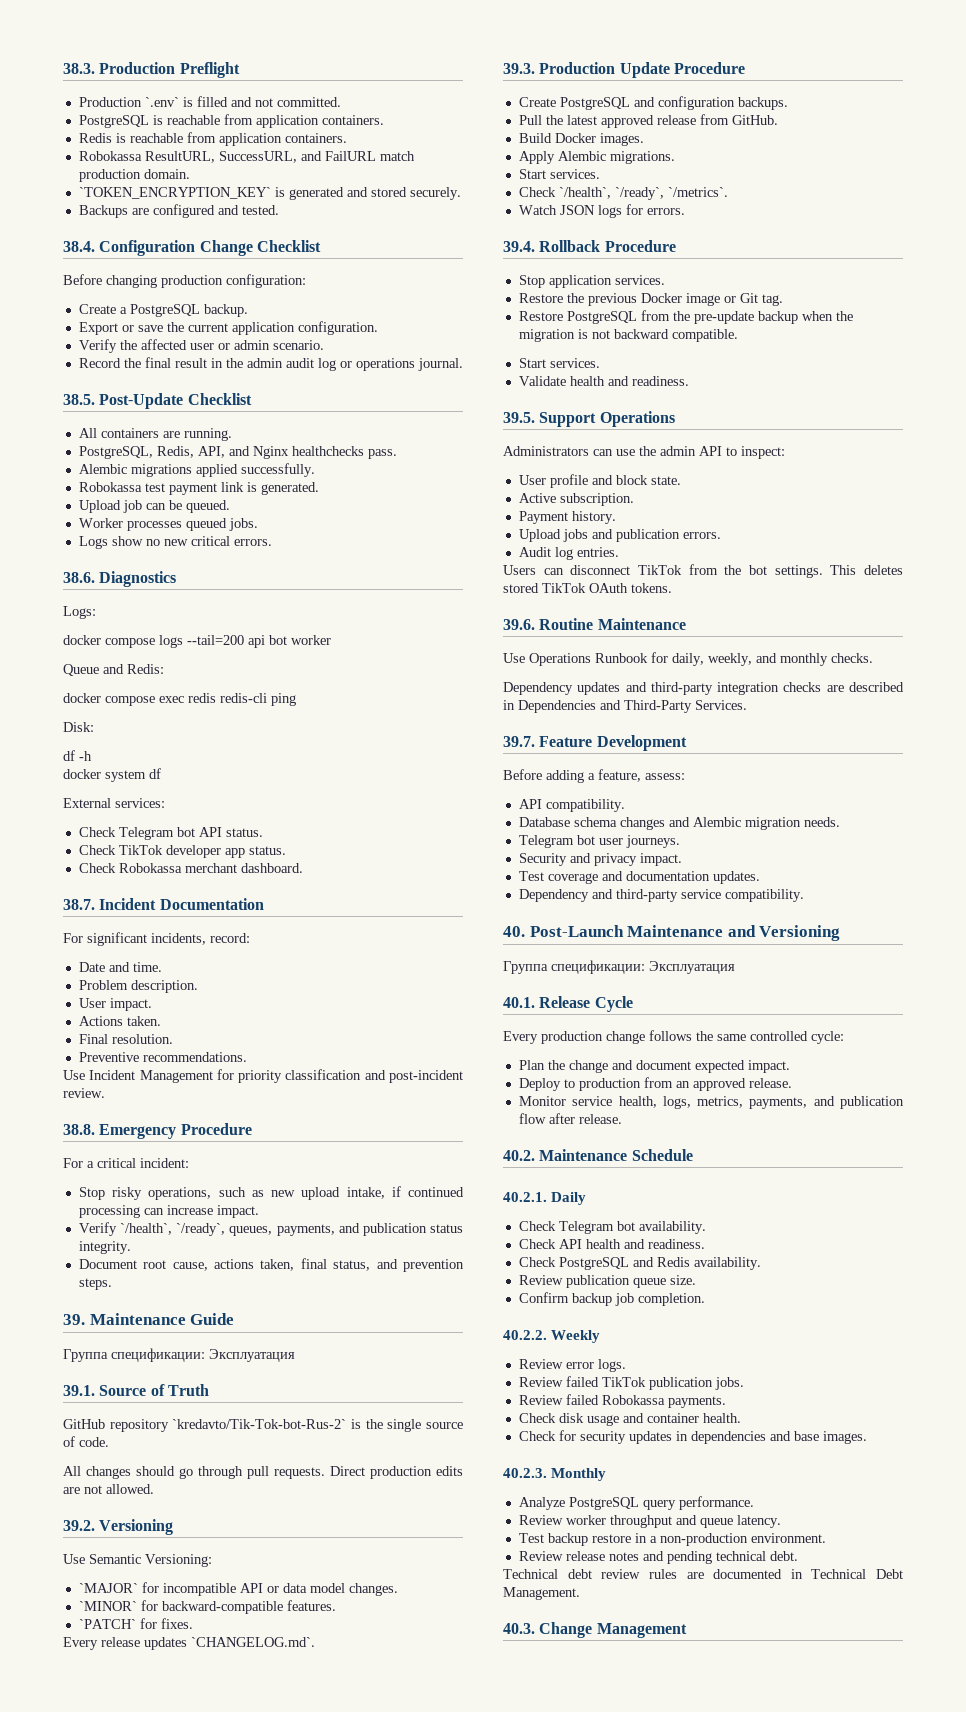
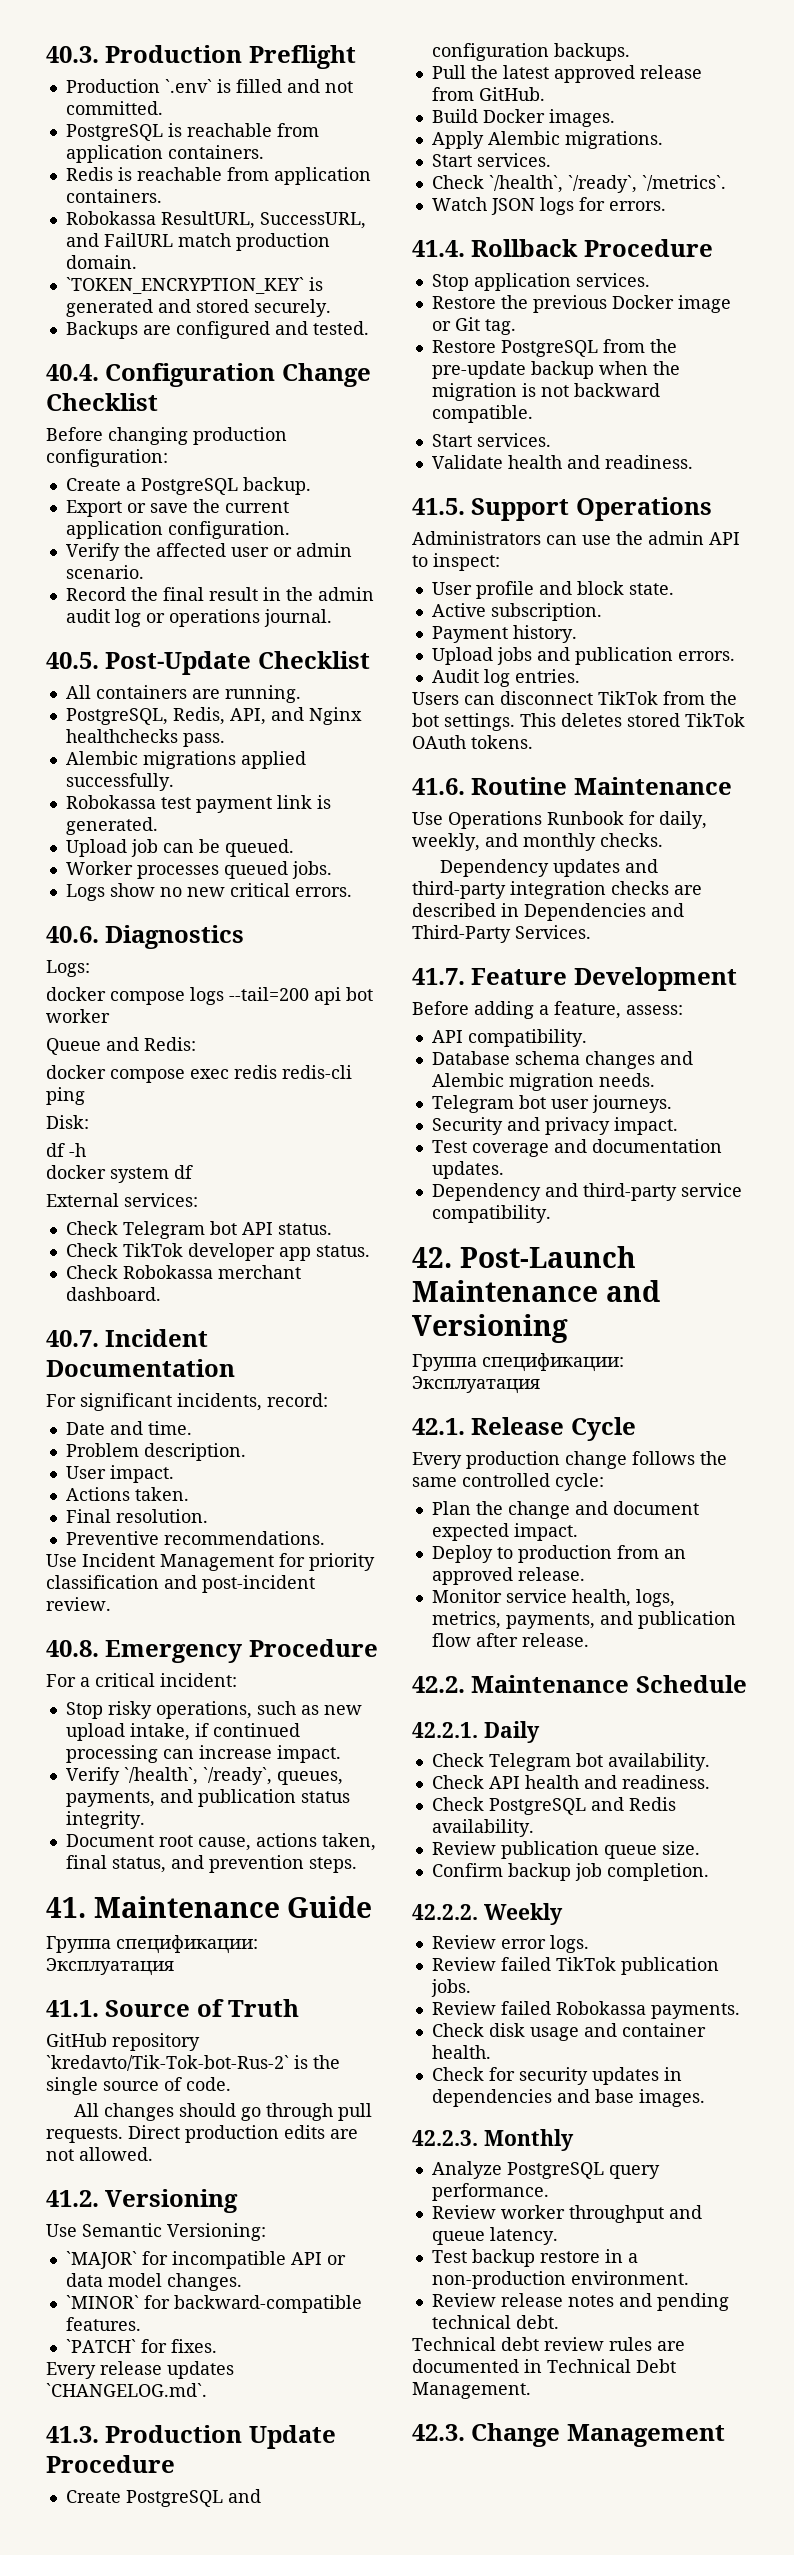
- 38.3. Production Preflight
+ 40.3. Production Preflight
- 38.4. Configuration Change Checklist
+ 40.4. Configuration Change Checklist
- 38.5. Post-Update Checklist
+ 40.5. Post-Update Checklist
- 38.6. Diagnostics
+ 40.6. Diagnostics
- 38.7. Incident Documentation
+ 40.7. Incident Documentation
- 38.8. Emergency Procedure
+ 40.8. Emergency Procedure
- 39. Maintenance Guide
+ 41. Maintenance Guide
- 39.1. Source of Truth
+ 41.1. Source of Truth
- 39.2. Versioning
+ 41.2. Versioning
- 39.3. Production Update Procedure
+ 41.3. Production Update Procedure
- 39.4. Rollback Procedure
+ 41.4. Rollback Procedure
- 39.5. Support Operations
+ 41.5. Support Operations
- 39.6. Routine Maintenance
+ 41.6. Routine Maintenance
- 39.7. Feature Development
+ 41.7. Feature Development
- 40. Post-Launch Maintenance and Versioning
+ 42. Post-Launch Maintenance and Versioning
- 40.1. Release Cycle
+ 42.1. Release Cycle
- 40.2. Maintenance Schedule
+ 42.2. Maintenance Schedule
- 40.2.1. Daily
+ 42.2.1. Daily
- 40.2.2. Weekly
+ 42.2.2. Weekly
- 40.2.3. Monthly
+ 42.2.3. Monthly
- 40.3. Change Management
+ 42.3. Change Management

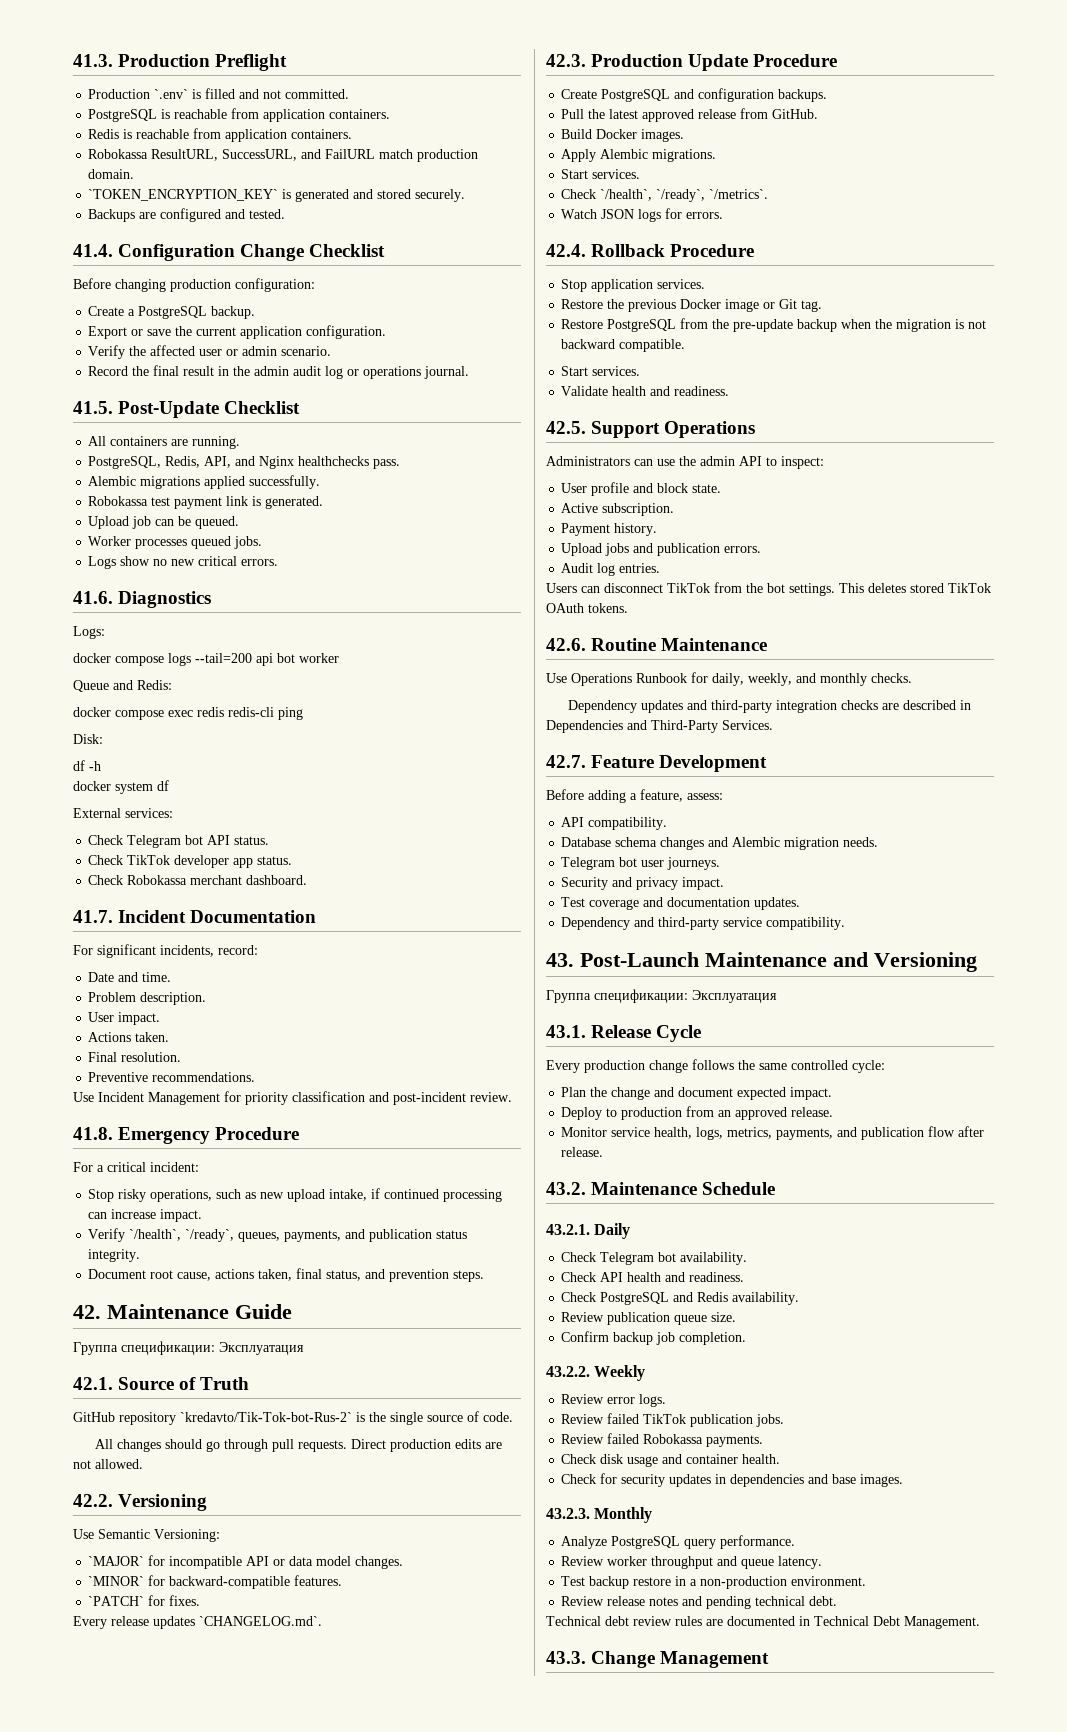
- 40.3. Production Preflight
+ 41.3. Production Preflight
- 40.4. Configuration Change Checklist
+ 41.4. Configuration Change Checklist
- 40.5. Post-Update Checklist
+ 41.5. Post-Update Checklist
- 40.6. Diagnostics
+ 41.6. Diagnostics
- 40.7. Incident Documentation
+ 41.7. Incident Documentation
- 40.8. Emergency Procedure
+ 41.8. Emergency Procedure
- 41. Maintenance Guide
+ 42. Maintenance Guide
- 41.1. Source of Truth
+ 42.1. Source of Truth
- 41.2. Versioning
+ 42.2. Versioning
- 41.3. Production Update Procedure
+ 42.3. Production Update Procedure
- 41.4. Rollback Procedure
+ 42.4. Rollback Procedure
- 41.5. Support Operations
+ 42.5. Support Operations
- 41.6. Routine Maintenance
+ 42.6. Routine Maintenance
- 41.7. Feature Development
+ 42.7. Feature Development
- 42. Post-Launch Maintenance and Versioning
+ 43. Post-Launch Maintenance and Versioning
- 42.1. Release Cycle
+ 43.1. Release Cycle
- 42.2. Maintenance Schedule
+ 43.2. Maintenance Schedule
- 42.2.1. Daily
+ 43.2.1. Daily
- 42.2.2. Weekly
+ 43.2.2. Weekly
- 42.2.3. Monthly
+ 43.2.3. Monthly
- 42.3. Change Management
+ 43.3. Change Management

